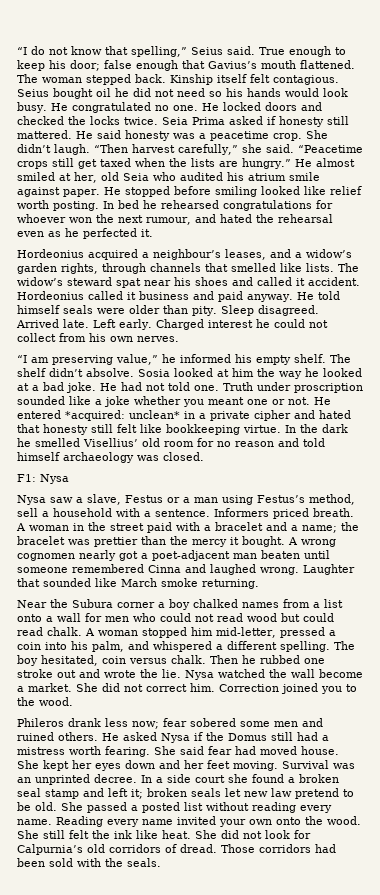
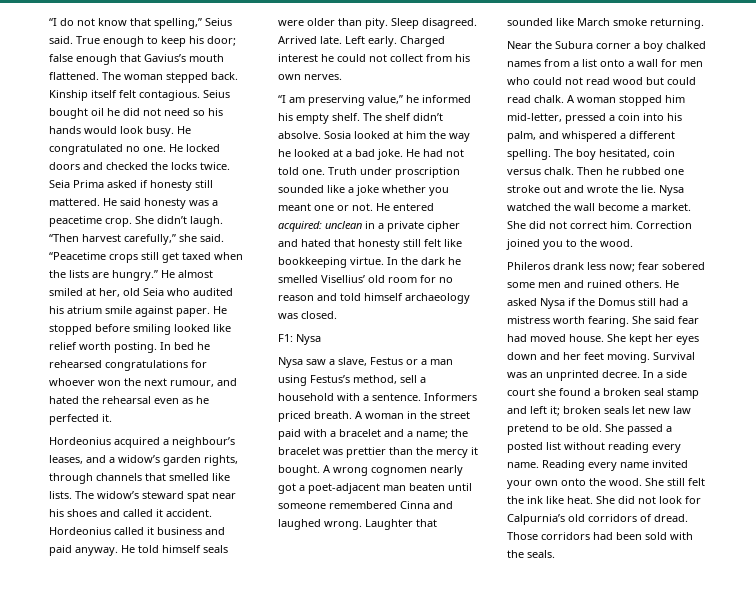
- He entered *acquired: unclean* in a private cipher and hated that honesty still felt like bookkeeping virtue.
+ He entered acquired: unclean in a private cipher and hated that honesty still felt like bookkeeping virtue.

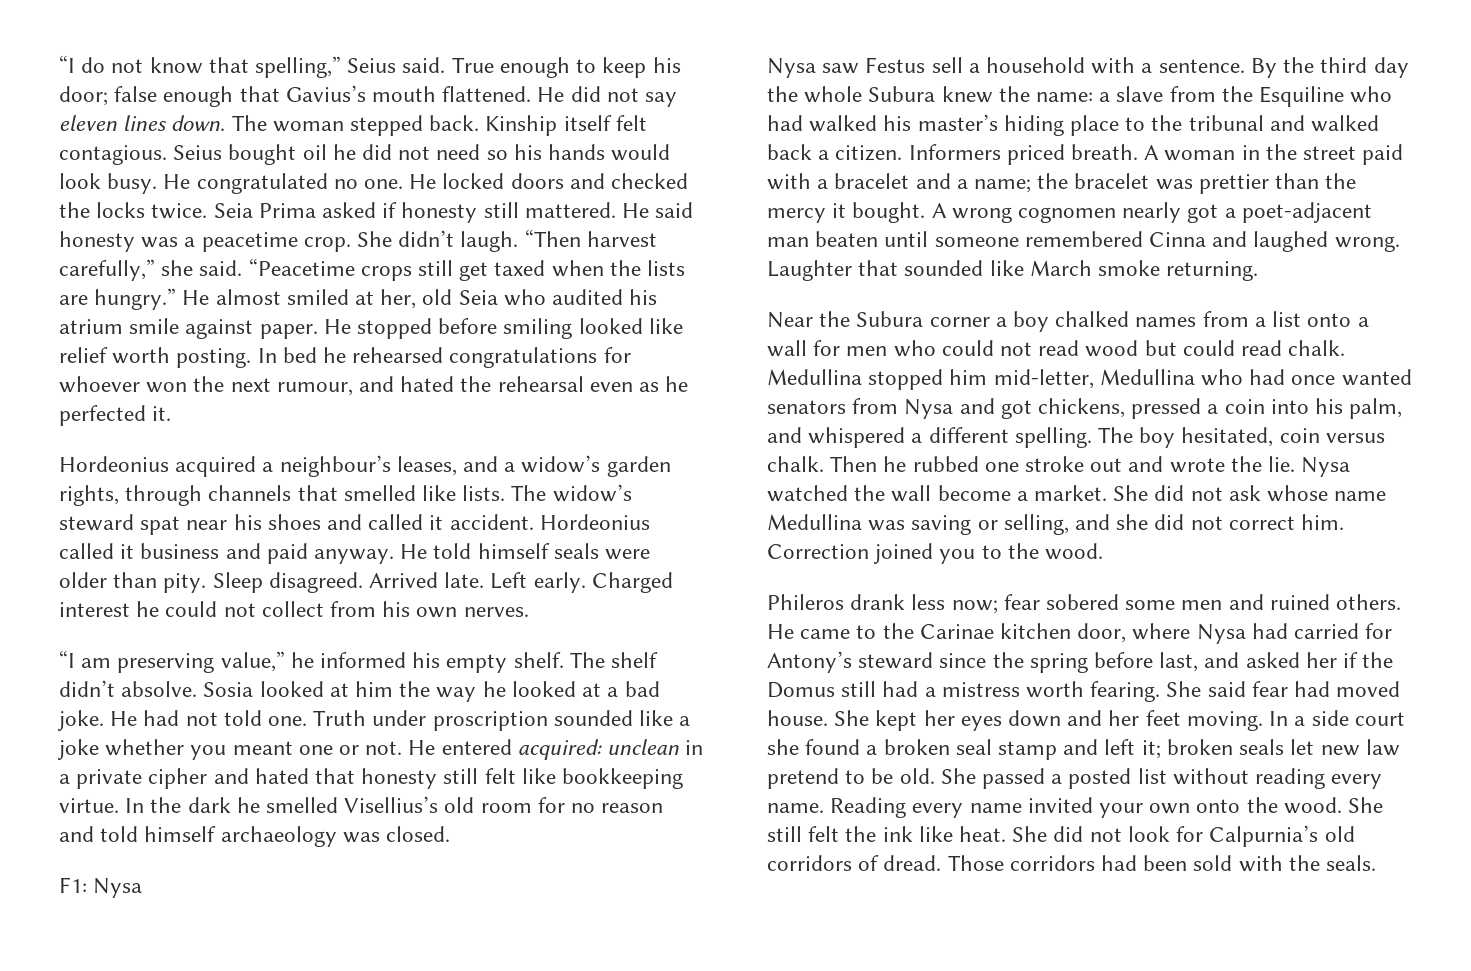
+ He did not say eleven lines down.
- In the dark he smelled Visellius’ old room for no reason and told himself archaeology was closed.
+ In the dark he smelled Visellius’s old room for no reason and told himself archaeology was closed.
- Nysa saw a slave, Festus or a man using Festus’s method, sell a household with a sentence.
+ Nysa saw Festus sell a household with a sentence.
+ By the third day the whole Subura knew the name: a slave from the Esquiline who had walked his master’s hiding place to the tribunal and walked back a citizen.
- A woman stopped him mid-letter, pressed a coin into his palm, and whispered a different spelling.
+ Medullina stopped him mid-letter, Medullina who had once wanted senators from Nysa and got chickens, pressed a coin into his palm, and whispered a different spelling.
- She did not correct him.
+ She did not ask whose name Medullina was saving or selling, and she did not correct him.
- He asked Nysa if the Domus still had a mistress worth fearing.
+ He came to the Carinae kitchen door, where Nysa had carried for Antony’s steward since the spring before last, and asked her if the Domus still had a mistress worth fearing.
- Survival was an unprinted decree.

